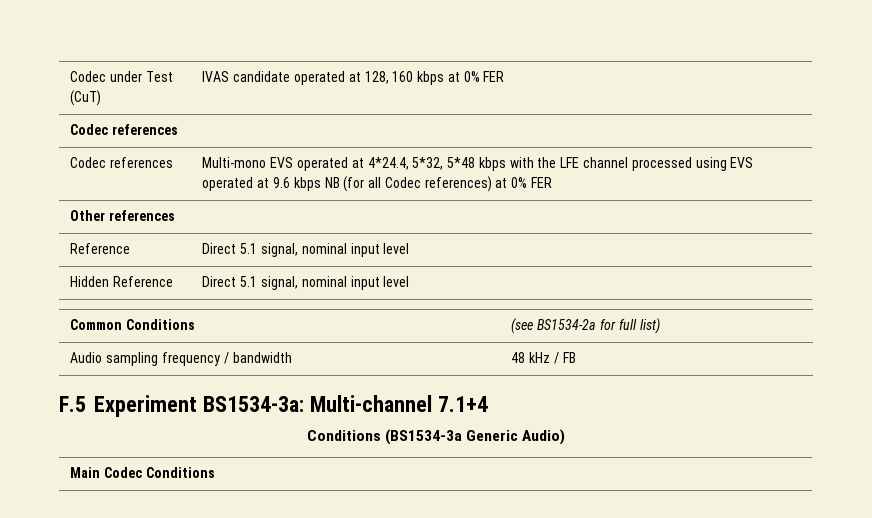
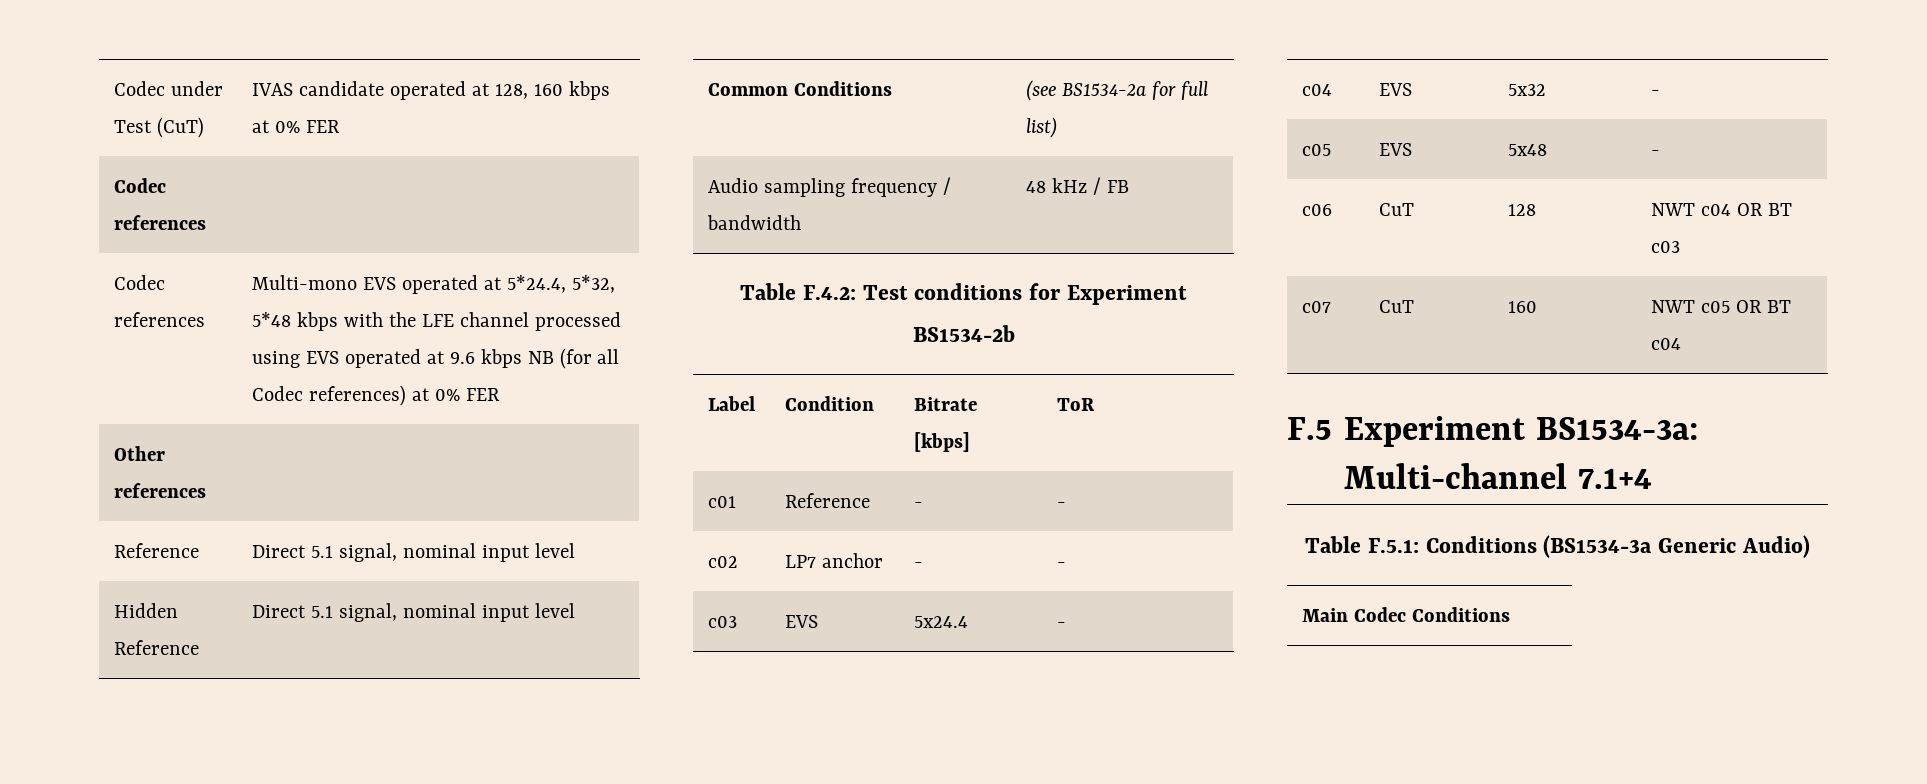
- Codec references | Multi-mono EVS operated at 4*24.4, 5*32, 5*48 kbps with the LFE channel processed using EVS operated at 9.6 kbps NB (for all Codec references) at 0% FER
+ Codec references | Multi-mono EVS operated at 5*24.4, 5*32, 5*48 kbps with the LFE channel processed using EVS operated at 9.6 kbps NB (for all Codec references) at 0% FER
+ Table F.4.2: Test conditions for Experiment BS1534-2b
+ Label | Condition | Bitrate [kbps] | ToR
+ c01 | Reference | - | -
+ c02 | LP7 anchor | - | -
+ c03 | EVS | 5x24.4 | -
+ c04 | EVS | 5x32 | -
+ c05 | EVS | 5x48 | -
+ c06 | CuT | 128 | NWT c04 OR BT c03
+ c07 | CuT | 160 | NWT c05 OR BT c04
- Conditions (BS1534-3a Generic Audio)
+ Table F.5.1: Conditions (BS1534-3a Generic Audio)

